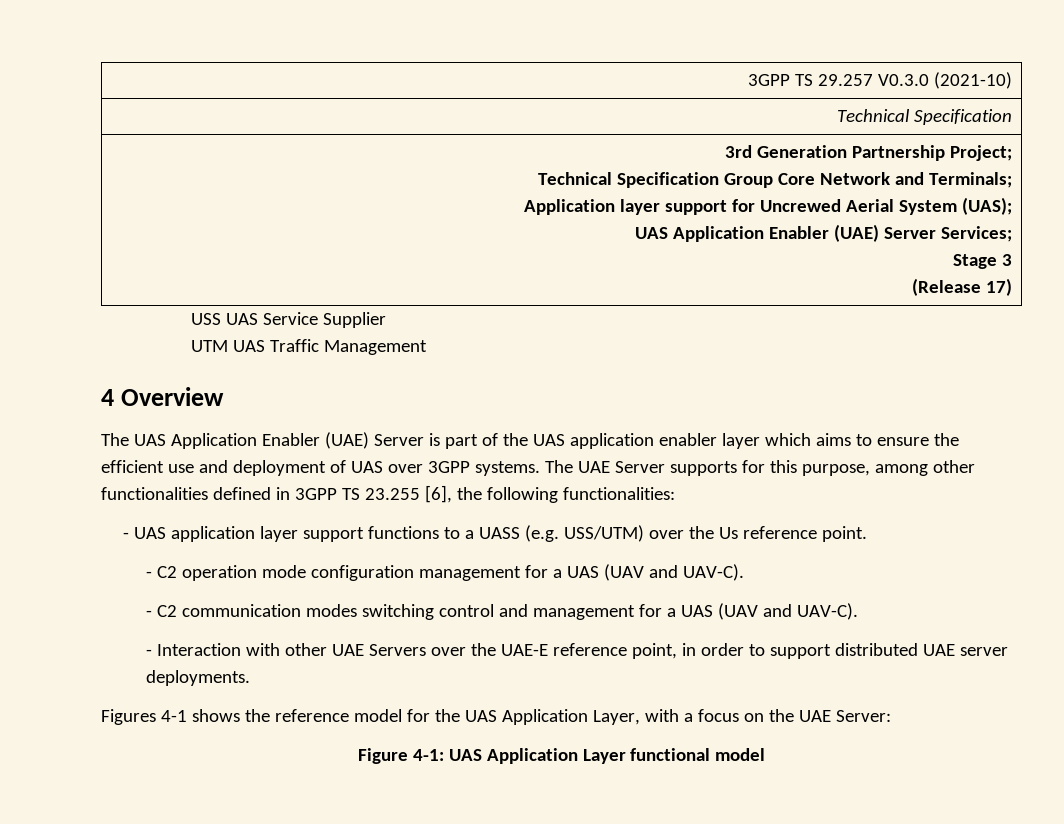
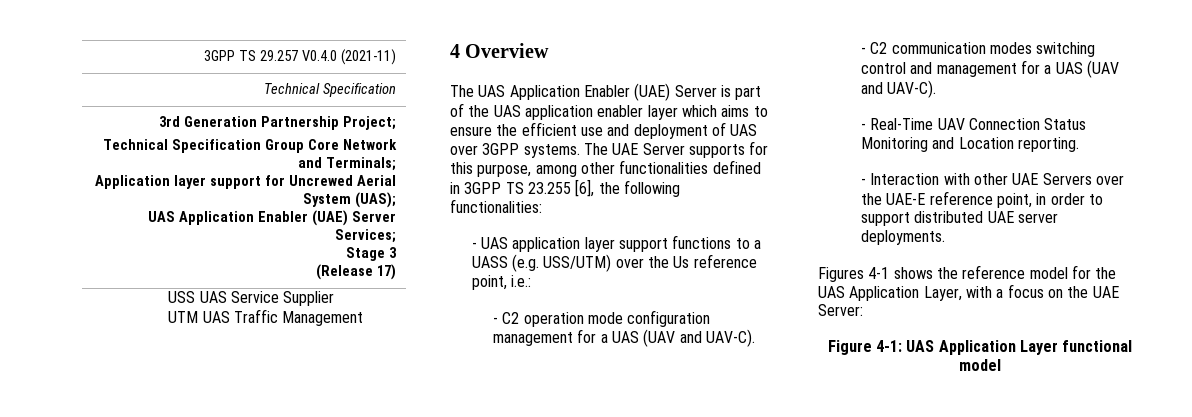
- 3GPP TS 29.257 V0.3.0 (2021-10)
+ 3GPP TS 29.257 V0.4.0 (2021-11)
- - UAS application layer support functions to a UASS (e.g. USS/UTM) over the Us reference point.
+ - UAS application layer support functions to a UASS (e.g. USS/UTM) over the Us reference point, i.e.:
+ - Real-Time UAV Connection Status Monitoring and Location reporting.

